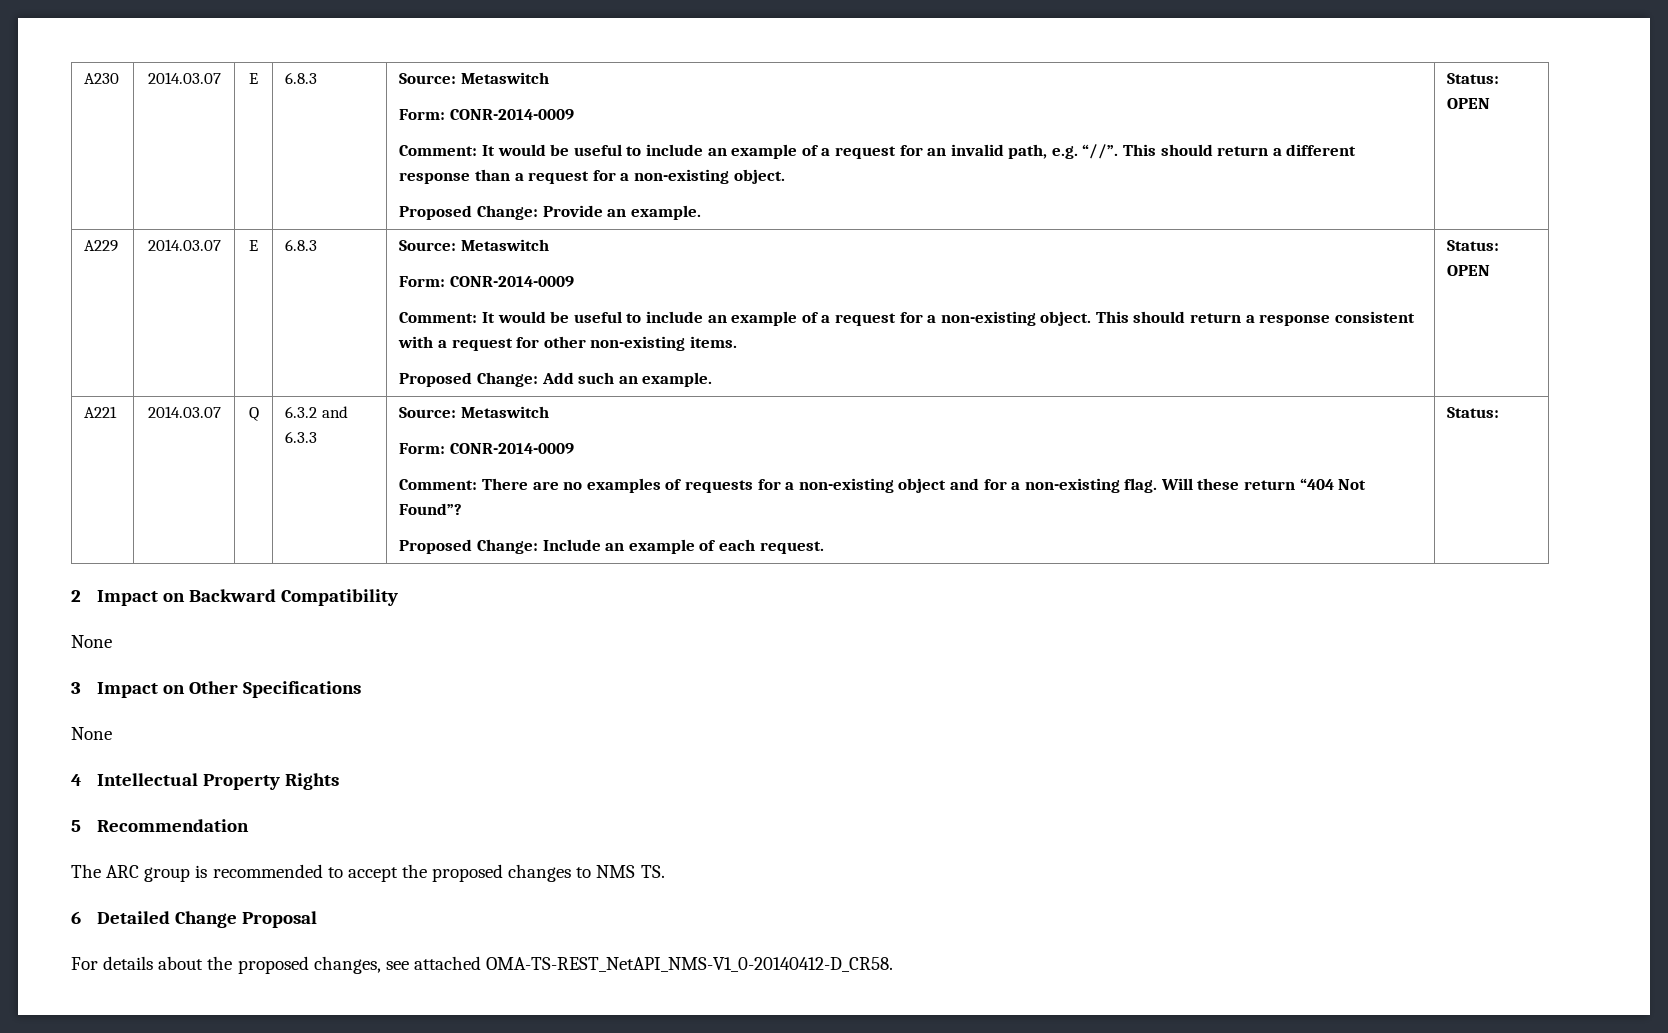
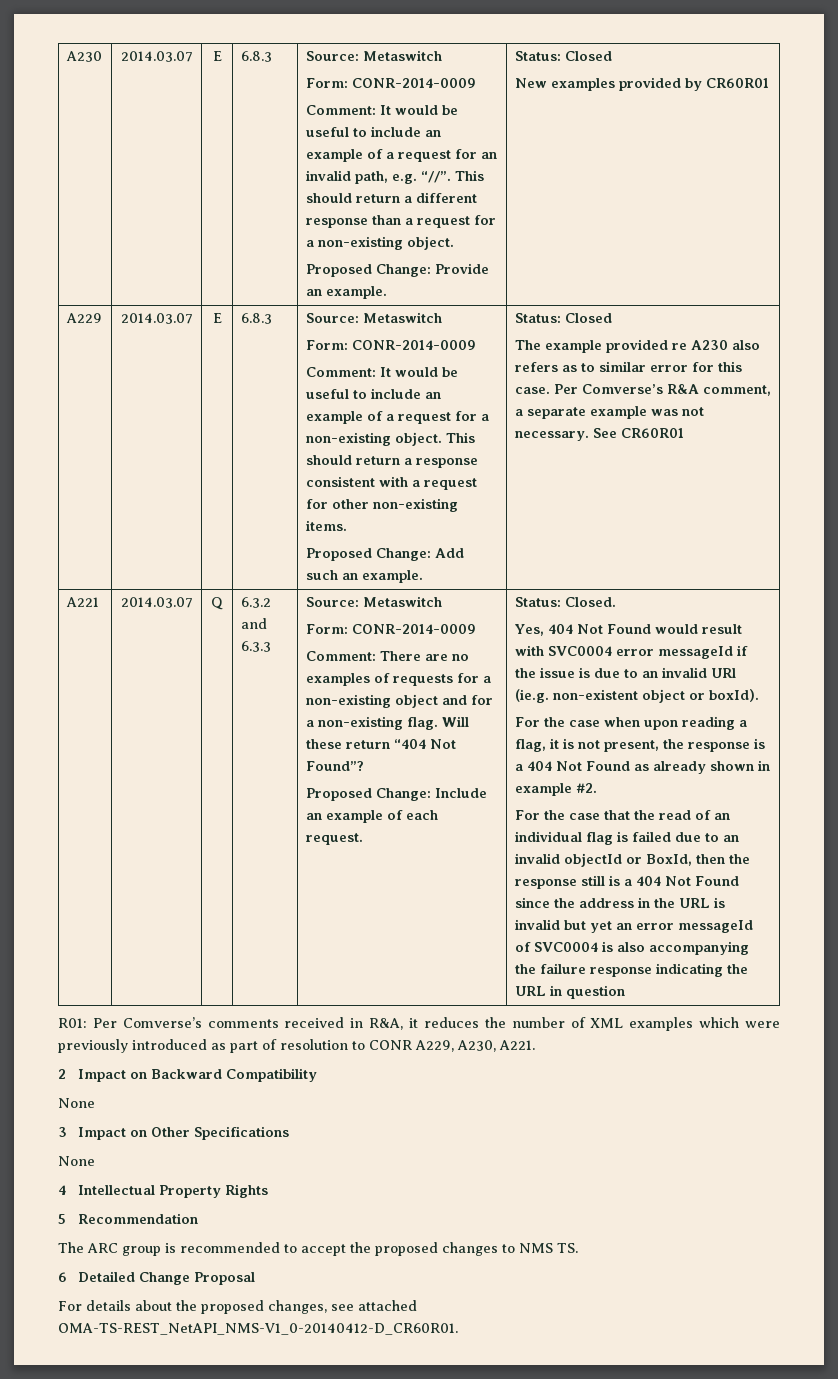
- Proposed Change: Provide an example. | Status: OPEN
+ Proposed Change: Provide an example. | Status: Closed
+ New examples provided by CR60R01
- Proposed Change: Add such an example. | Status: OPEN
+ Proposed Change: Add such an example. | Status: Closed
+ The example provided re A230 also refers as to similar error for this case. Per Comverse’s R&A comment, a separate example was not necessary. See CR60R01
- Proposed Change: Include an example of each request. | Status:
+ Proposed Change: Include an example of each request. | Status: Closed.
+ Yes, 404 Not Found would result with SVC0004 error messageId if the issue is due to an invalid URl (ie.g. non-existent object or boxId).
+ For the case when upon reading a flag, it is not present, the response is a 404 Not Found as already shown in example #2.
+ For the case that the read of an individual flag is failed due to an invalid objectId or BoxId, then the response still is a 404 Not Found since the address in the URL is invalid but yet an error messageId of SVC0004 is also accompanying the failure response indicating the URL in question
+ R01: Per Comverse’s comments received in R&A, it reduces the number of XML examples which were previously introduced as part of resolution to CONR A229, A230, A221.
- For details about the proposed changes, see attached OMA-TS-REST_NetAPI_NMS-V1_0-20140412-D_CR58.
+ For details about the proposed changes, see attached OMA-TS-REST_NetAPI_NMS-V1_0-20140412-D_CR60R01.

